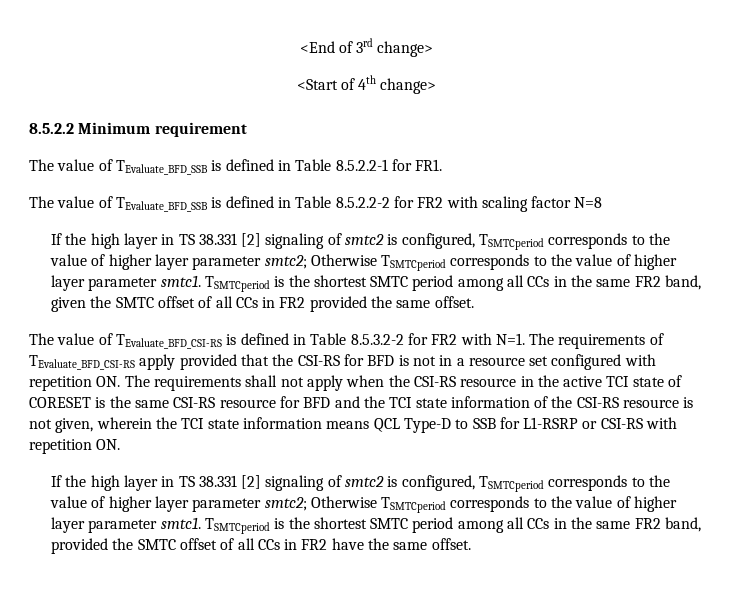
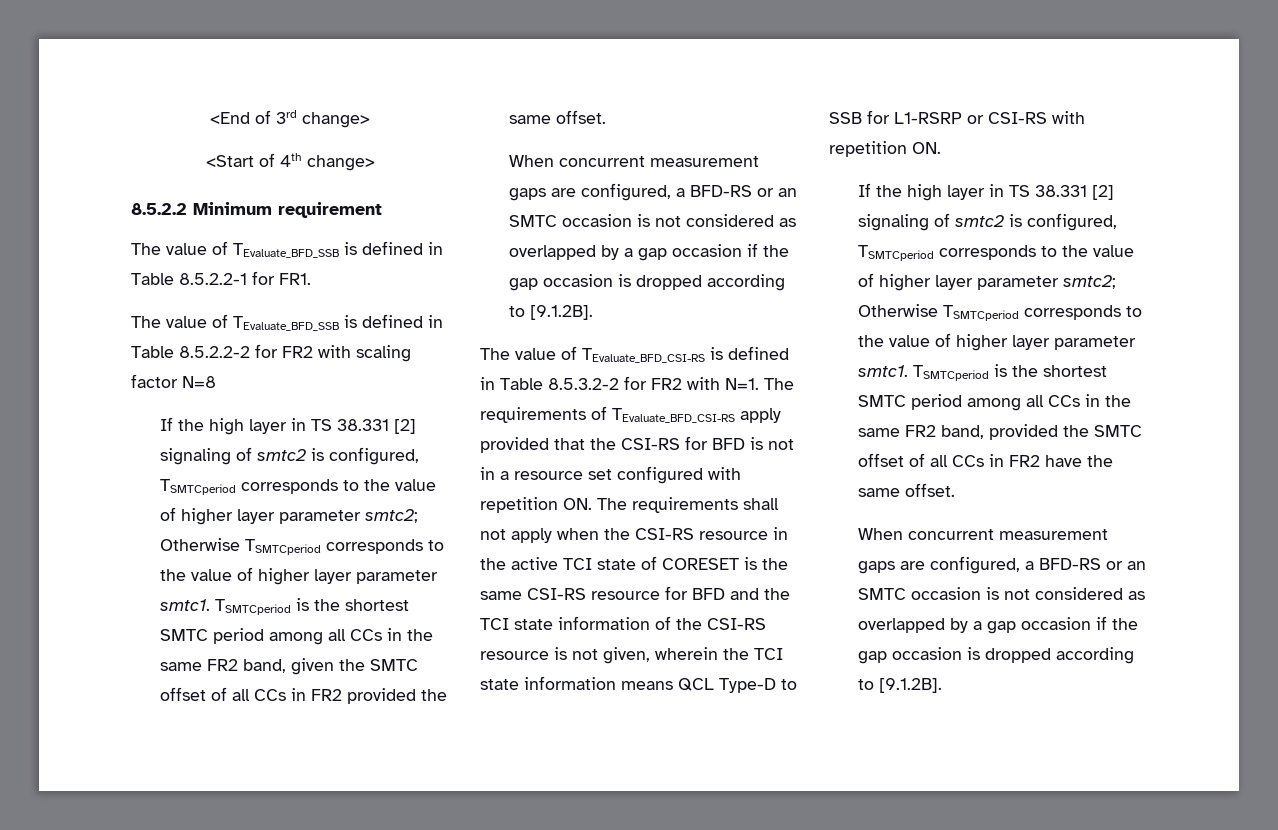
  TSMTCperiod is the shortest SMTC period among all CCs in the same FR2 band, given the SMTC offset of all CCs in FR2 provided the same offset.
+ When concurrent measurement gaps are configured, a BFD-RS or an SMTC occasion is not considered as overlapped by a gap occasion if the gap occasion is dropped according to [9.1.2B].
  TSMTCperiod is the shortest SMTC period among all CCs in the same FR2 band, provided the SMTC offset of all CCs in FR2 have the same offset.
+ When concurrent measurement gaps are configured, a BFD-RS or an SMTC occasion is not considered as overlapped by a gap occasion if the gap occasion is dropped according to [9.1.2B].

